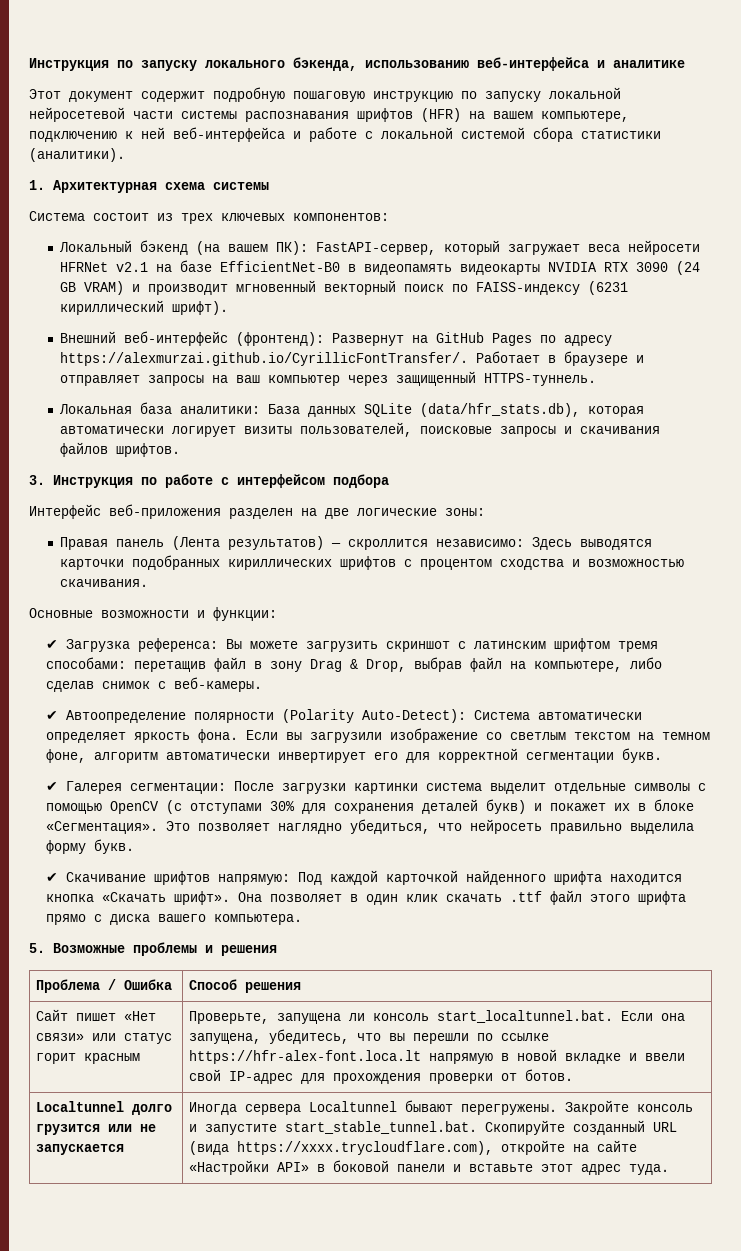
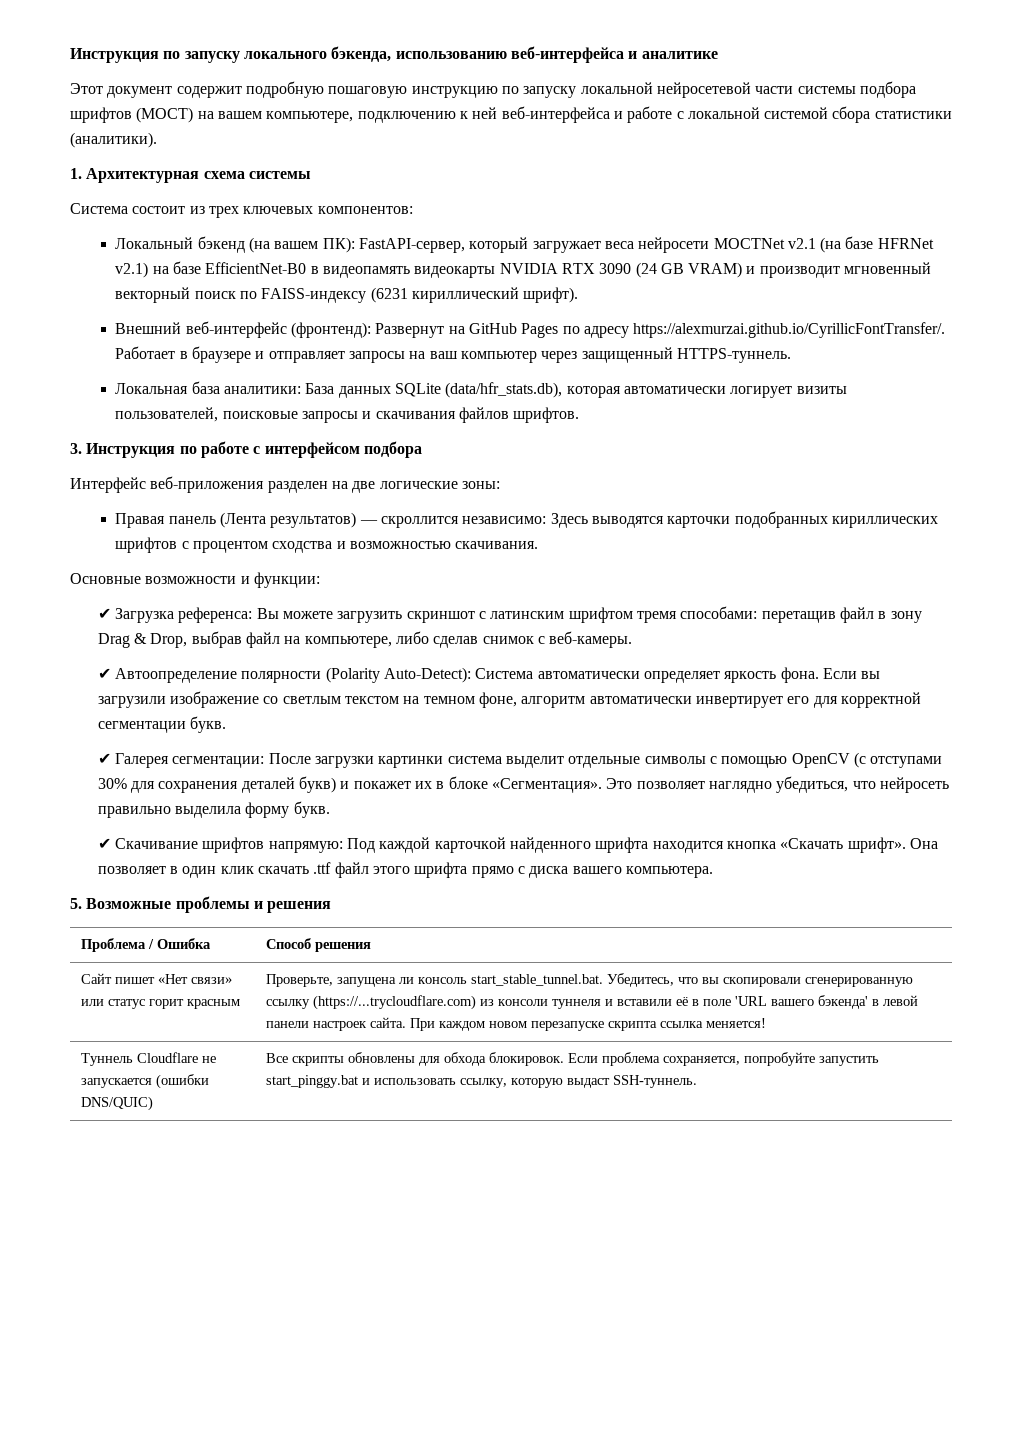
- Этот документ содержит подробную пошаговую инструкцию по запуску локальной нейросетевой части системы распознавания шрифтов (HFR) на вашем компьютере, подключению к ней веб-интерфейса и работе с локальной системой сбора статистики (аналитики).
+ Этот документ содержит подробную пошаговую инструкцию по запуску локальной нейросетевой части системы подбора шрифтов (МОСТ) на вашем компьютере, подключению к ней веб-интерфейса и работе с локальной системой сбора статистики (аналитики).
- Локальный бэкенд (на вашем ПК): FastAPI-сервер, который загружает веса нейросети HFRNet v2.1 на базе EfficientNet-B0 в видеопамять видеокарты NVIDIA RTX 3090 (24 GB VRAM) и производит мгновенный векторный поиск по FAISS-индексу (6231 кириллический шрифт).
+ Локальный бэкенд (на вашем ПК): FastAPI-сервер, который загружает веса нейросети MOCTNet v2.1 (на базе HFRNet v2.1) на базе EfficientNet-B0 в видеопамять видеокарты NVIDIA RTX 3090 (24 GB VRAM) и производит мгновенный векторный поиск по FAISS-индексу (6231 кириллический шрифт).
- Проверьте, запущена ли консоль start_localtunnel.bat. Если она запущена, убедитесь, что вы перешли по ссылке https://hfr-alex-font.loca.lt напрямую в новой вкладке и ввели свой IP-адрес для прохождения проверки от ботов.
- Localtunnel долго грузится или не запускается | Иногда сервера Localtunnel бывают перегружены. Закройте консоль и запустите start_stable_tunnel.bat. Скопируйте созданный URL (вида https://xxxx.trycloudflare.com), откройте на сайте «Настройки API» в боковой панели и вставьте этот адрес туда.
+ Проверьте, запущена ли консоль start_stable_tunnel.bat. Убедитесь, что вы скопировали сгенерированную ссылку (https://...trycloudflare.com) из консоли туннеля и вставили её в поле 'URL вашего бэкенда' в левой панели настроек сайта. При каждом новом перезапуске скрипта ссылка меняется!
+ Туннель Cloudflare не запускается (ошибки DNS/QUIC) | Все скрипты обновлены для обхода блокировок. Если проблема сохраняется, попробуйте запустить start_pinggy.bat и использовать ссылку, которую выдаст SSH-туннель.

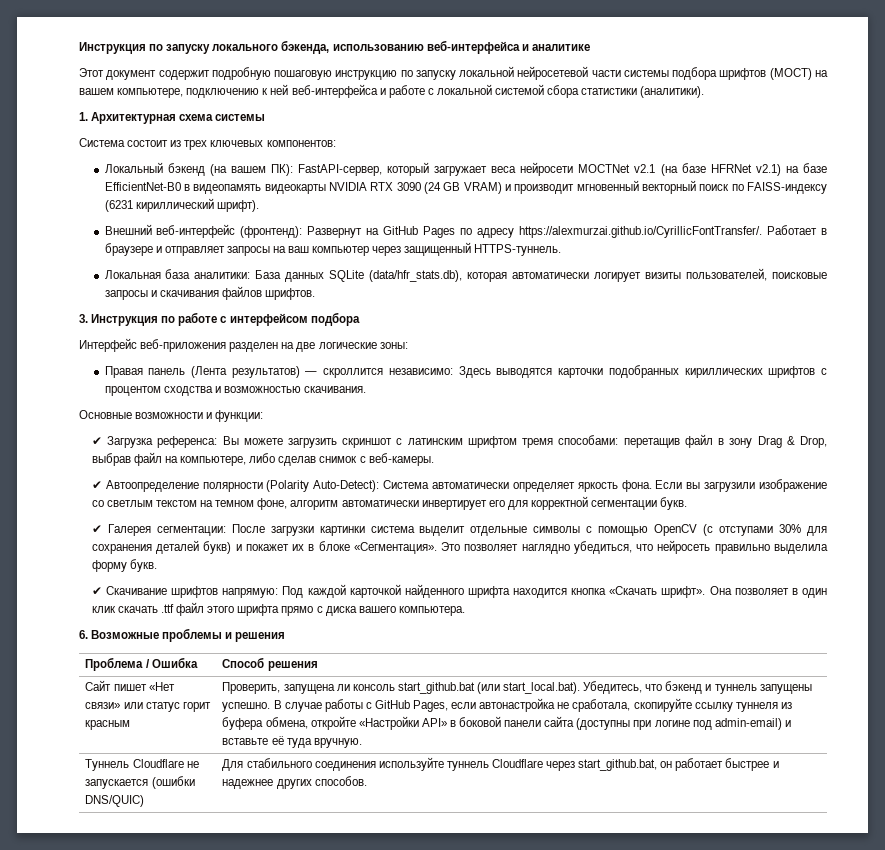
- 5. Возможные проблемы и решения
+ 6. Возможные проблемы и решения
- Проверьте, запущена ли консоль start_stable_tunnel.bat. Убедитесь, что вы скопировали сгенерированную ссылку (https://...trycloudflare.com) из консоли туннеля и вставили её в поле 'URL вашего бэкенда' в левой панели настроек сайта. При каждом новом перезапуске скрипта ссылка меняется!
+ Проверить, запущена ли консоль start_github.bat (или start_local.bat). Убедитесь, что бэкенд и туннель запущены успешно. В случае работы с GitHub Pages, если автонастройка не сработала, скопируйте ссылку туннеля из буфера обмена, откройте «Настройки API» в боковой панели сайта (доступны при логине под admin-email) и вставьте её туда вручную.
- Туннель Cloudflare не запускается (ошибки DNS/QUIC) | Все скрипты обновлены для обхода блокировок. Если проблема сохраняется, попробуйте запустить start_pinggy.bat и использовать ссылку, которую выдаст SSH-туннель.
+ Туннель Cloudflare не запускается (ошибки DNS/QUIC) | Для стабильного соединения используйте туннель Cloudflare через start_github.bat, он работает быстрее и надежнее других способов.

